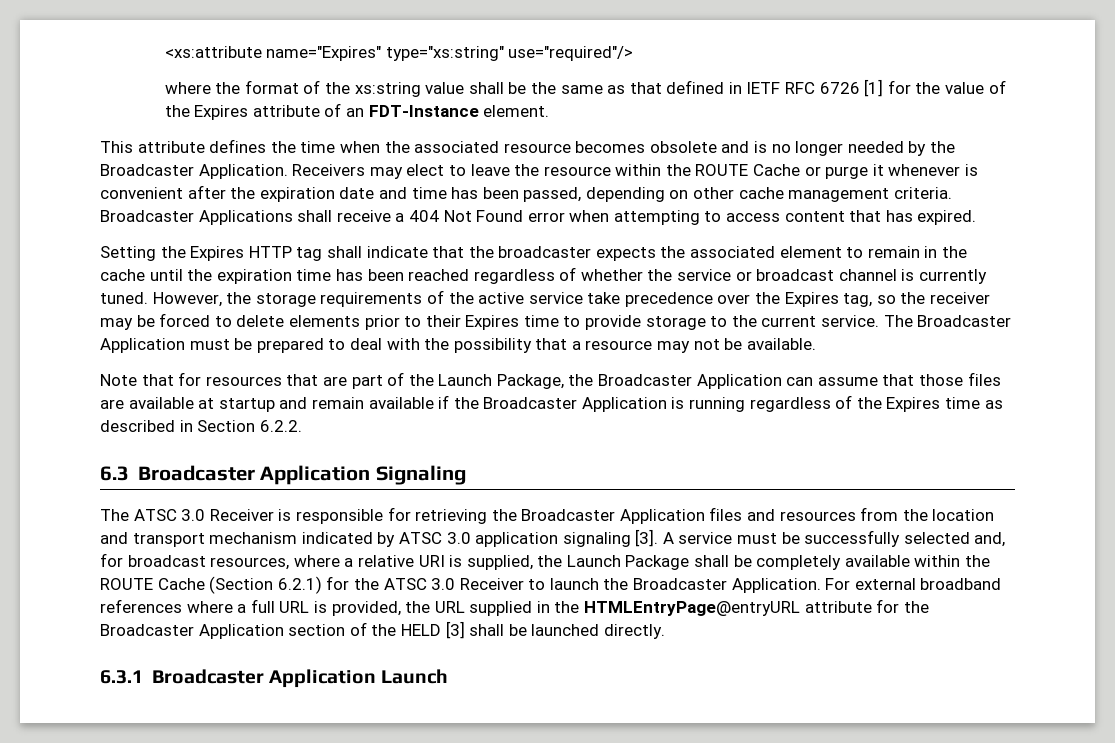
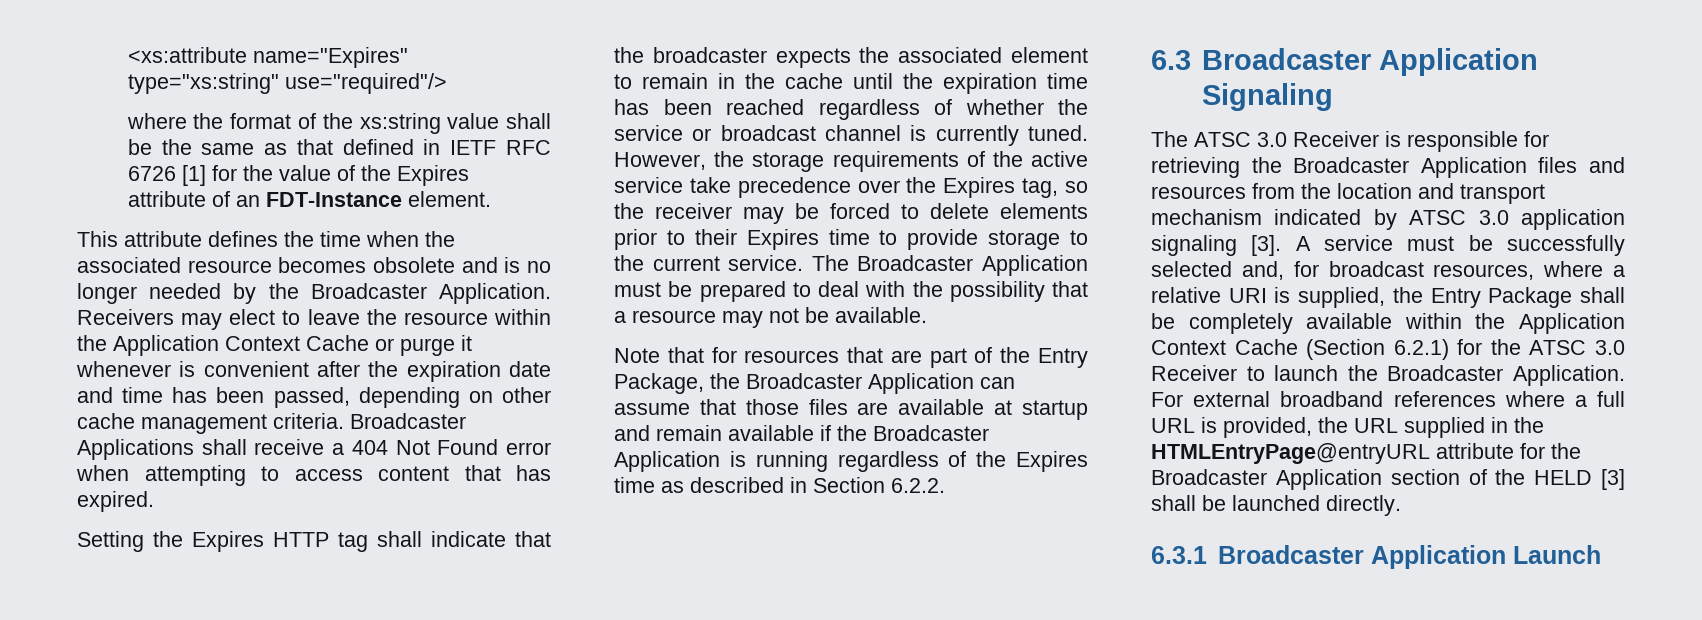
- Receivers may elect to leave the resource within the ROUTE Cache or purge it whenever is convenient after the expiration date and time has been passed, depending on other cache management criteria.
+ Receivers may elect to leave the resource within the Application Context Cache or purge it whenever is convenient after the expiration date and time has been passed, depending on other cache management criteria.
- Note that for resources that are part of the Launch Package, the Broadcaster Application can assume that those files are available at startup and remain available if the Broadcaster Application is running regardless of the Expires time as described in Section 6.2.2.
+ Note that for resources that are part of the Entry Package, the Broadcaster Application can assume that those files are available at startup and remain available if the Broadcaster Application is running regardless of the Expires time as described in Section 6.2.2.
- A service must be successfully selected and, for broadcast resources, where a relative URI is supplied, the Launch Package shall be completely available within the ROUTE Cache (Section 6.2.1) for the ATSC 3.0 Receiver to launch the Broadcaster Application.
+ A service must be successfully selected and, for broadcast resources, where a relative URI is supplied, the Entry Package shall be completely available within the Application Context Cache (Section 6.2.1) for the ATSC 3.0 Receiver to launch the Broadcaster Application.

